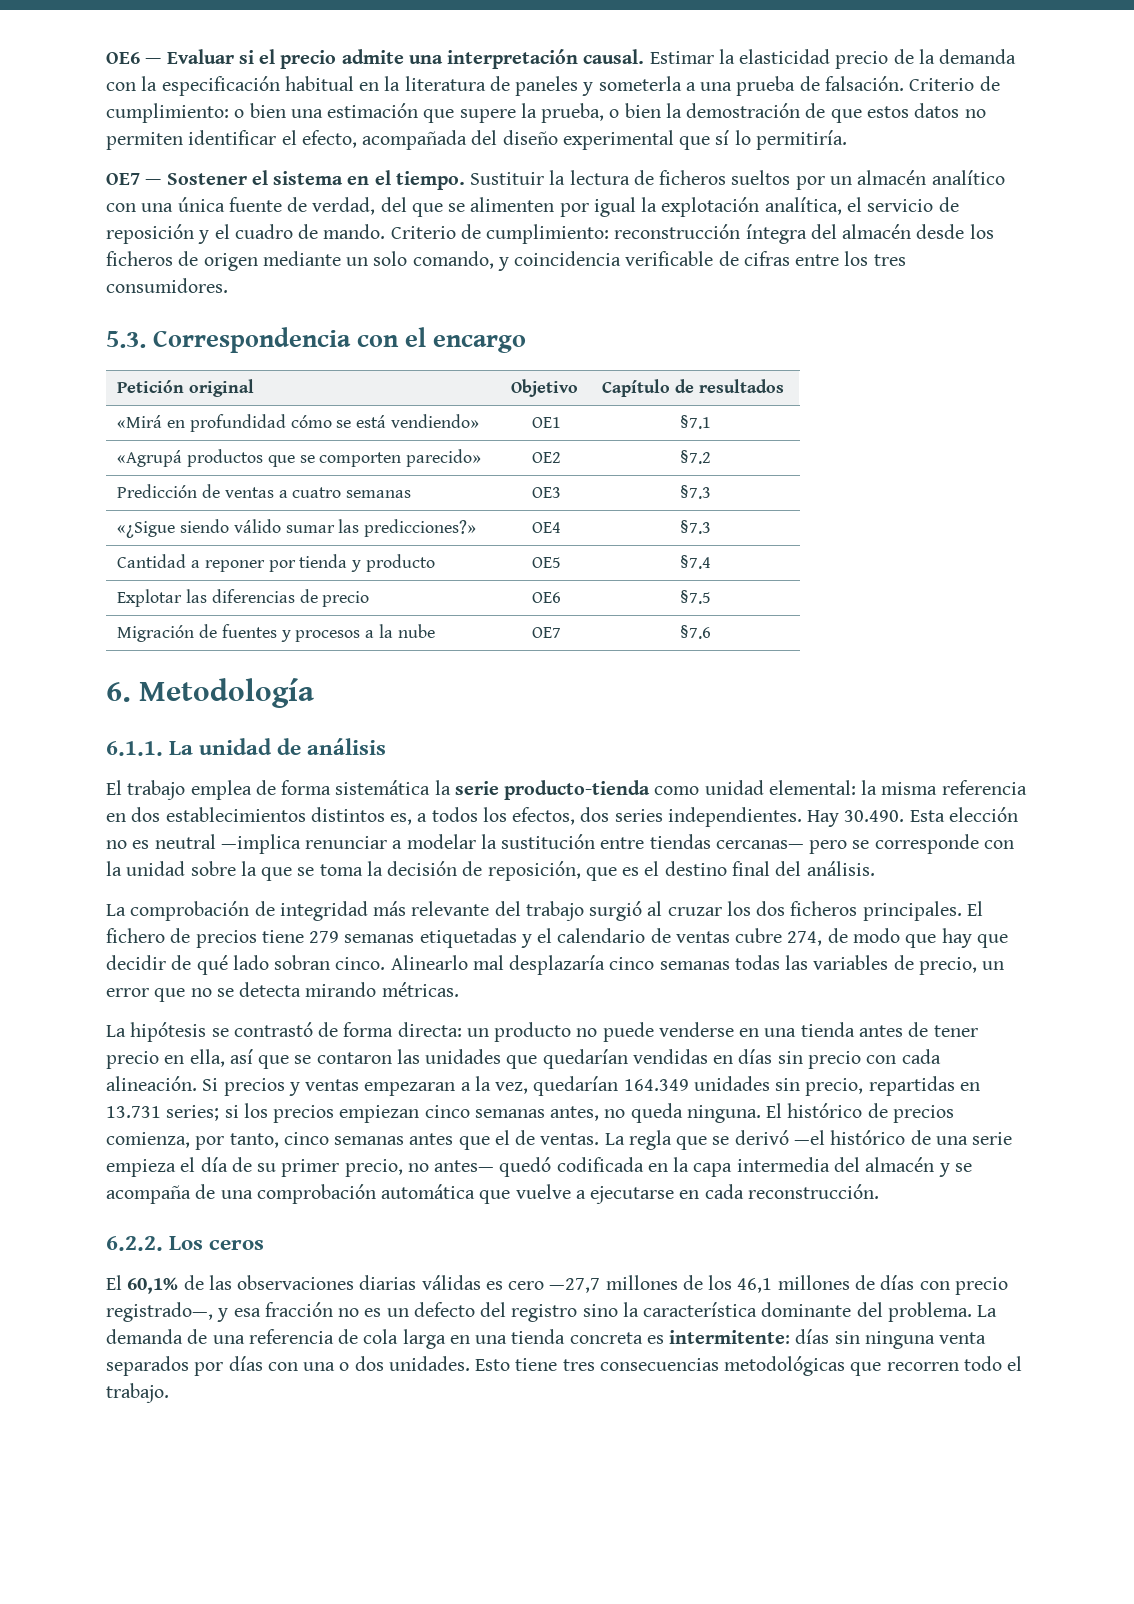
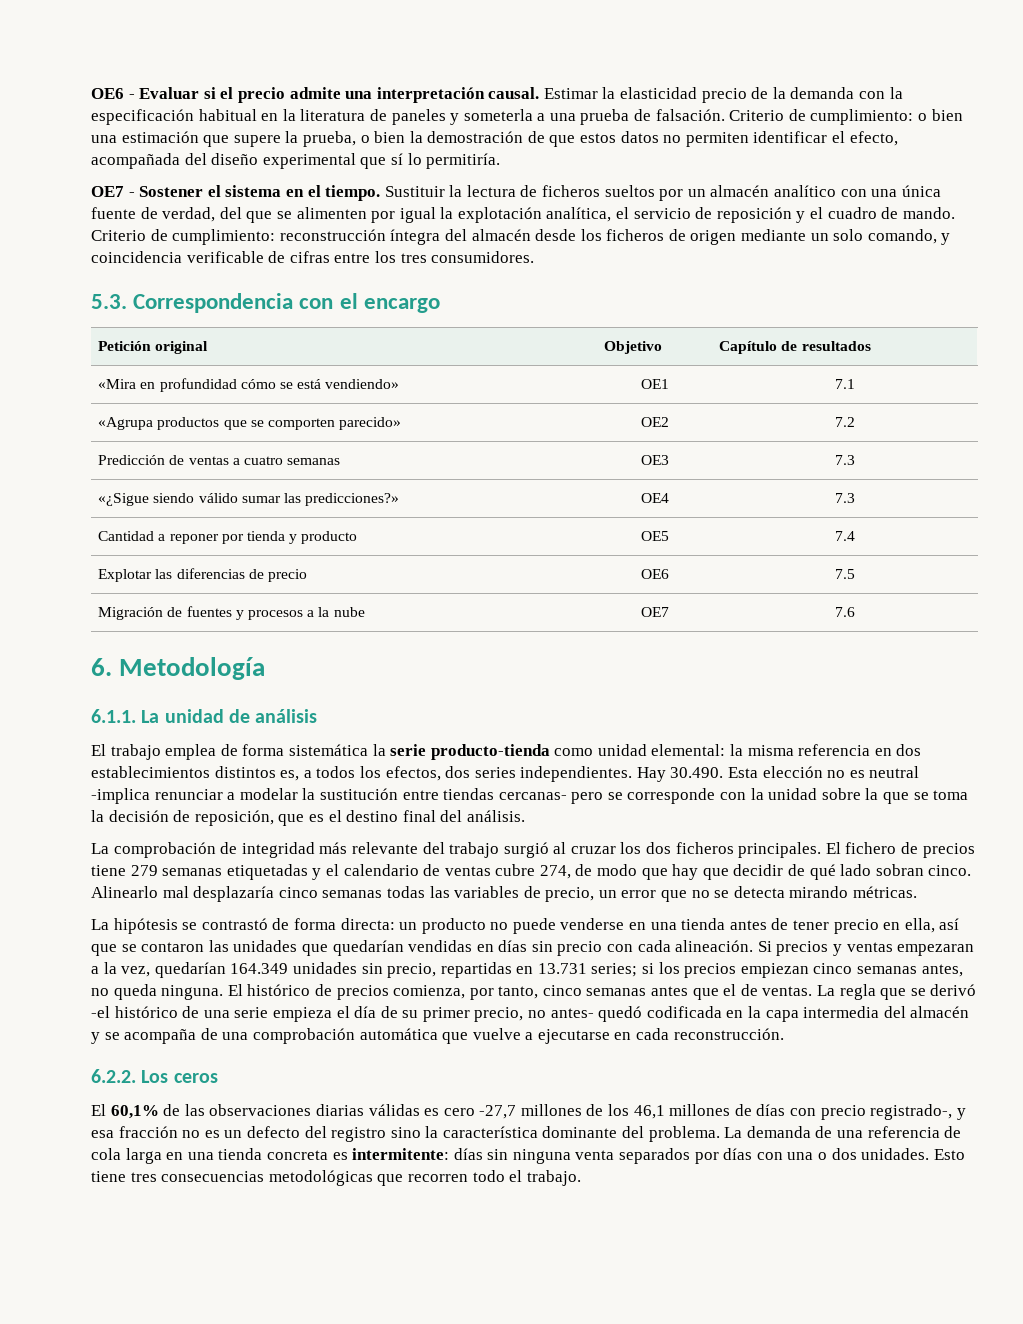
- OE6 — Evaluar si el precio admite una interpretación causal.
+ OE6 - Evaluar si el precio admite una interpretación causal.
- OE7 — Sostener el sistema en el tiempo.
+ OE7 - Sostener el sistema en el tiempo.
- «Mirá en profundidad cómo se está vendiendo» | OE1 | §7.1
- «Agrupá productos que se comporten parecido» | OE2 | §7.2
+ «Mira en profundidad cómo se está vendiendo» | OE1 | 7.1
+ «Agrupa productos que se comporten parecido» | OE2 | 7.2
- Predicción de ventas a cuatro semanas | OE3 | §7.3
+ Predicción de ventas a cuatro semanas | OE3 | 7.3
- «¿Sigue siendo válido sumar las predicciones?» | OE4 | §7.3
+ «¿Sigue siendo válido sumar las predicciones?» | OE4 | 7.3
- Cantidad a reponer por tienda y producto | OE5 | §7.4
+ Cantidad a reponer por tienda y producto | OE5 | 7.4
- Explotar las diferencias de precio | OE6 | §7.5
+ Explotar las diferencias de precio | OE6 | 7.5
- Migración de fuentes y procesos a la nube | OE7 | §7.6
+ Migración de fuentes y procesos a la nube | OE7 | 7.6
- Hay 30.490. Esta elección no es neutral —implica renunciar a modelar la sustitución entre tiendas cercanas— pero se corresponde con la unidad sobre la que se toma la decisión de reposición, que es el destino final del análisis.
+ Hay 30.490. Esta elección no es neutral -implica renunciar a modelar la sustitución entre tiendas cercanas- pero se corresponde con la unidad sobre la que se toma la decisión de reposición, que es el destino final del análisis.
- La regla que se derivó —el histórico de una serie empieza el día de su primer precio, no antes— quedó codificada en la capa intermedia del almacén y se acompaña de una comprobación automática que vuelve a ejecutarse en cada reconstrucción.
+ La regla que se derivó -el histórico de una serie empieza el día de su primer precio, no antes- quedó codificada en la capa intermedia del almacén y se acompaña de una comprobación automática que vuelve a ejecutarse en cada reconstrucción.
- El 60,1% de las observaciones diarias válidas es cero —27,7 millones de los 46,1 millones de días con precio registrado—, y esa fracción no es un defecto del registro sino la característica dominante del problema.
+ El 60,1% de las observaciones diarias válidas es cero -27,7 millones de los 46,1 millones de días con precio registrado-, y esa fracción no es un defecto del registro sino la característica dominante del problema.

